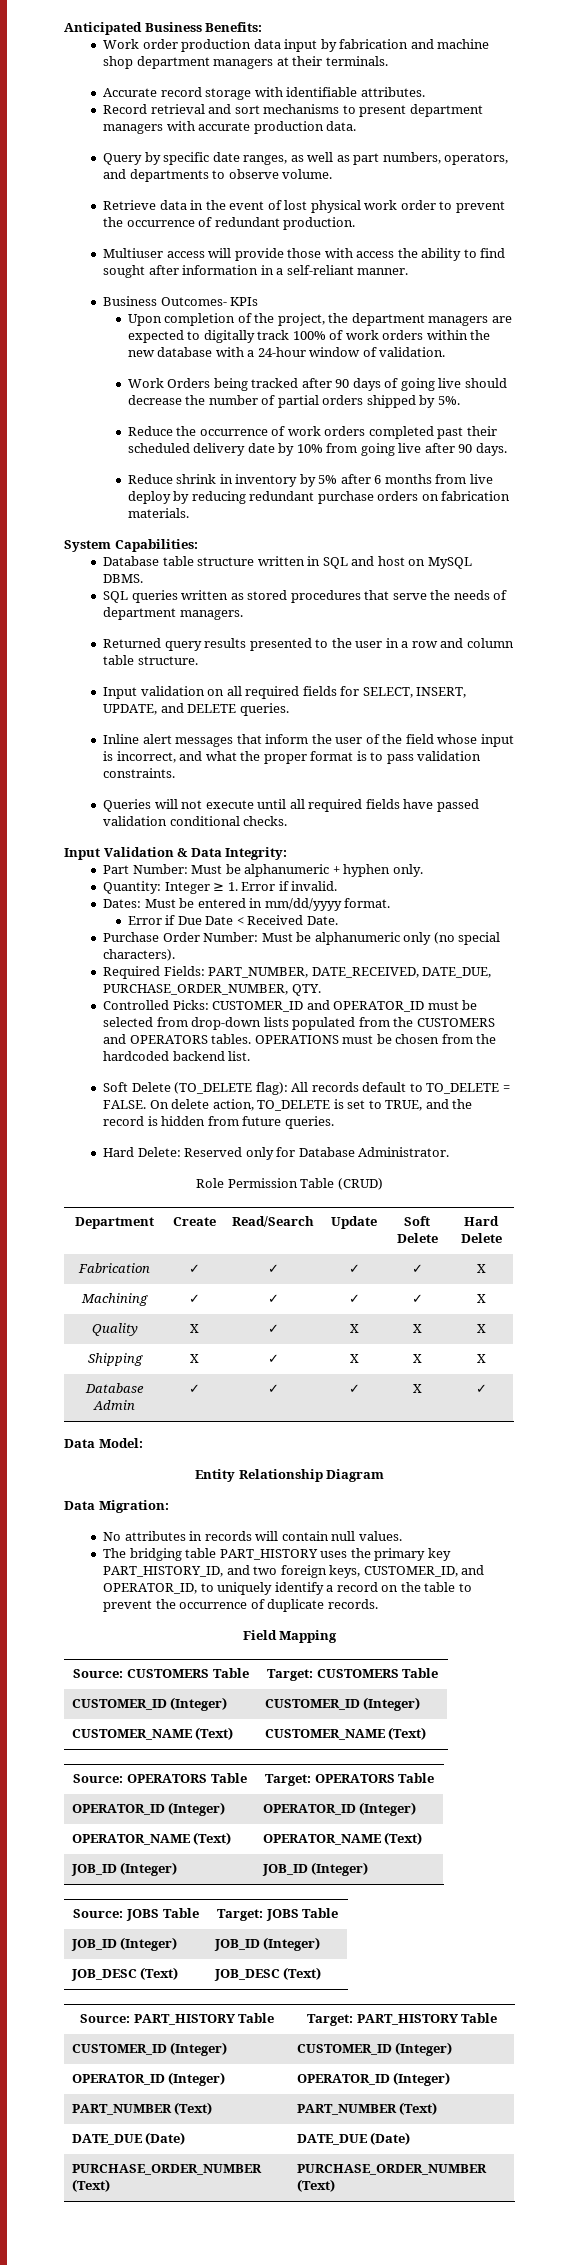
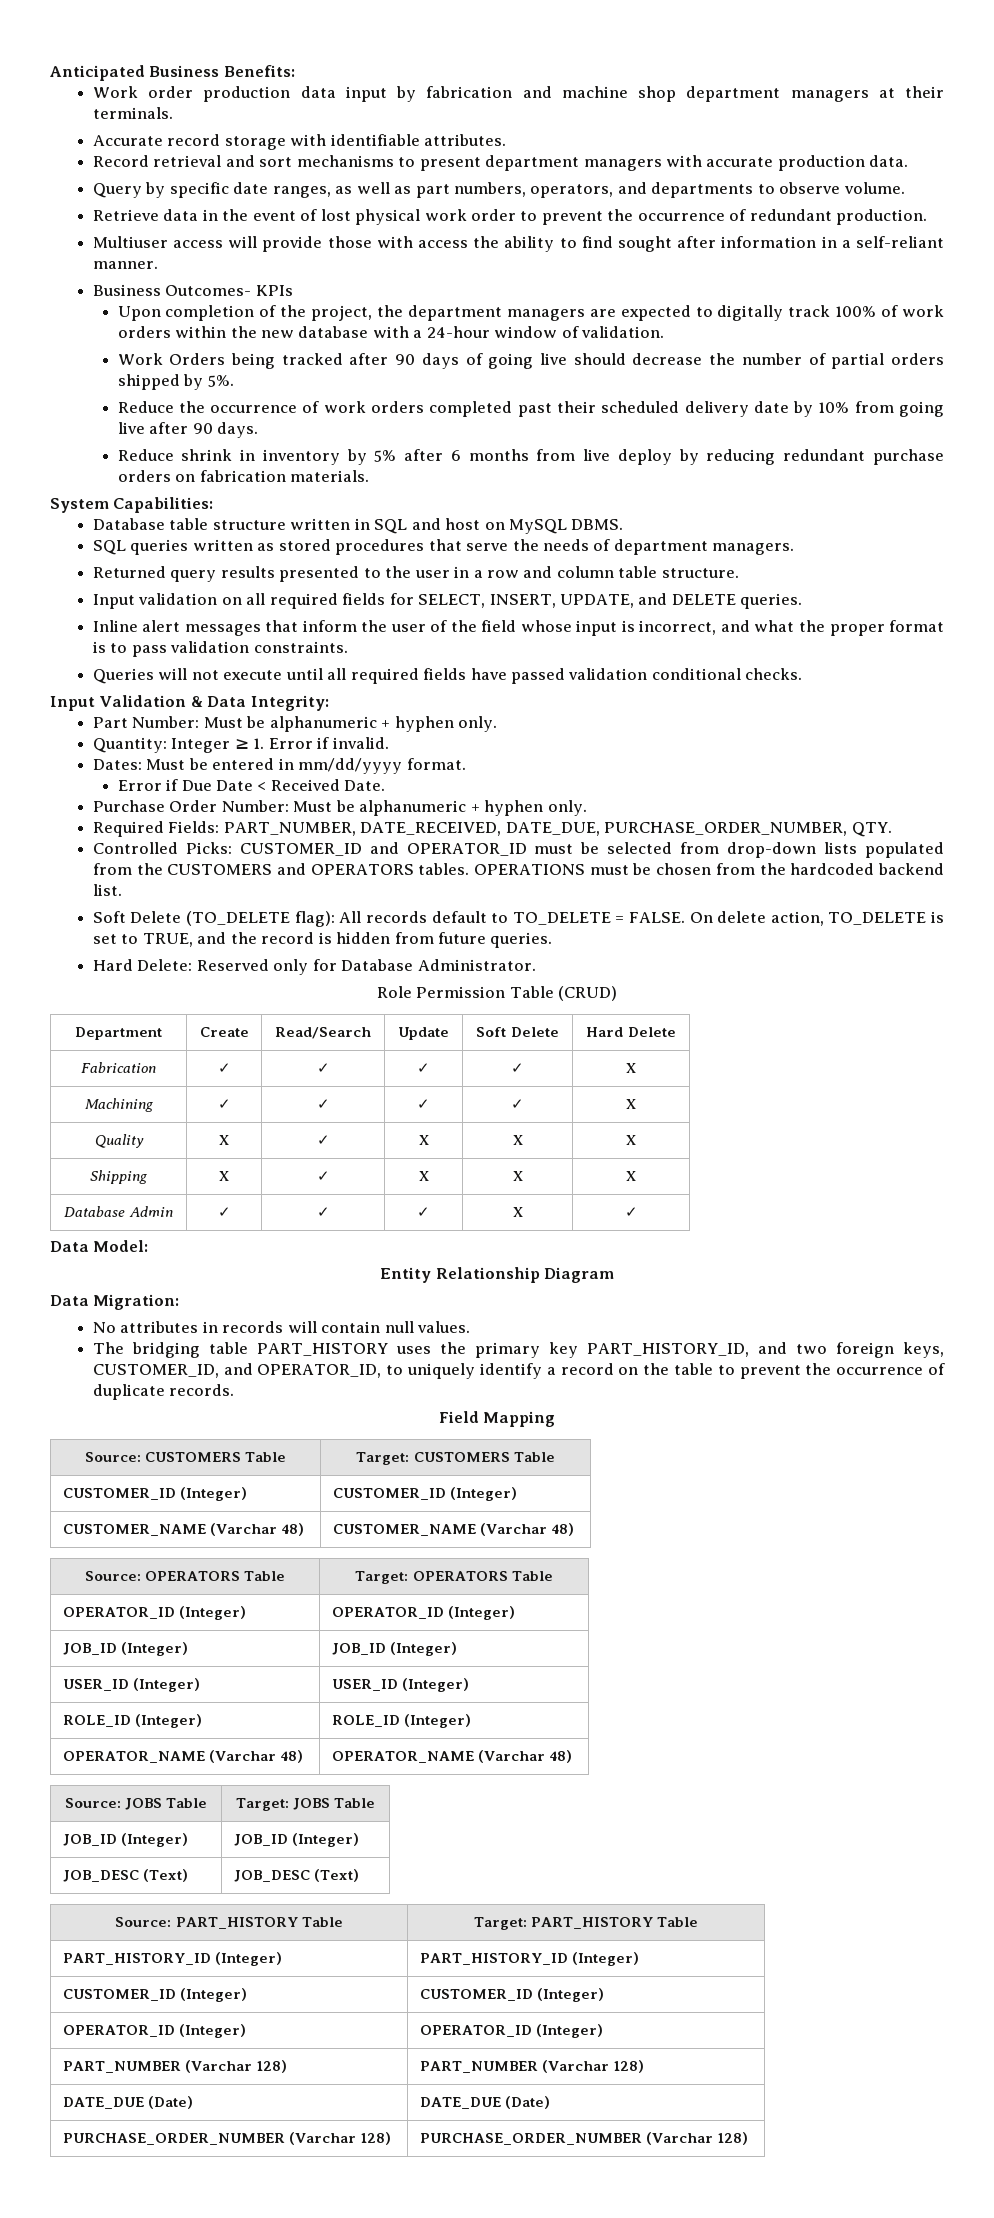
- Purchase Order Number: Must be alphanumeric only (no special characters).
+ Purchase Order Number: Must be alphanumeric + hyphen only.
- CUSTOMER_NAME (Text) | CUSTOMER_NAME (Text)
+ CUSTOMER_NAME (Varchar 48) | CUSTOMER_NAME (Varchar 48)
  Source: OPERATORS Table | Target: OPERATORS Table
  OPERATOR_ID (Integer) | OPERATOR_ID (Integer)
- OPERATOR_NAME (Text) | OPERATOR_NAME (Text)
  JOB_ID (Integer) | JOB_ID (Integer)
+ USER_ID (Integer) | USER_ID (Integer)
+ ROLE_ID (Integer) | ROLE_ID (Integer)
+ OPERATOR_NAME (Varchar 48) | OPERATOR_NAME (Varchar 48)
+ PART_HISTORY_ID (Integer) | PART_HISTORY_ID (Integer)
- PART_NUMBER (Text) | PART_NUMBER (Text)
+ PART_NUMBER (Varchar 128) | PART_NUMBER (Varchar 128)
- PURCHASE_ORDER_NUMBER (Text) | PURCHASE_ORDER_NUMBER (Text)
+ PURCHASE_ORDER_NUMBER (Varchar 128) | PURCHASE_ORDER_NUMBER (Varchar 128)

